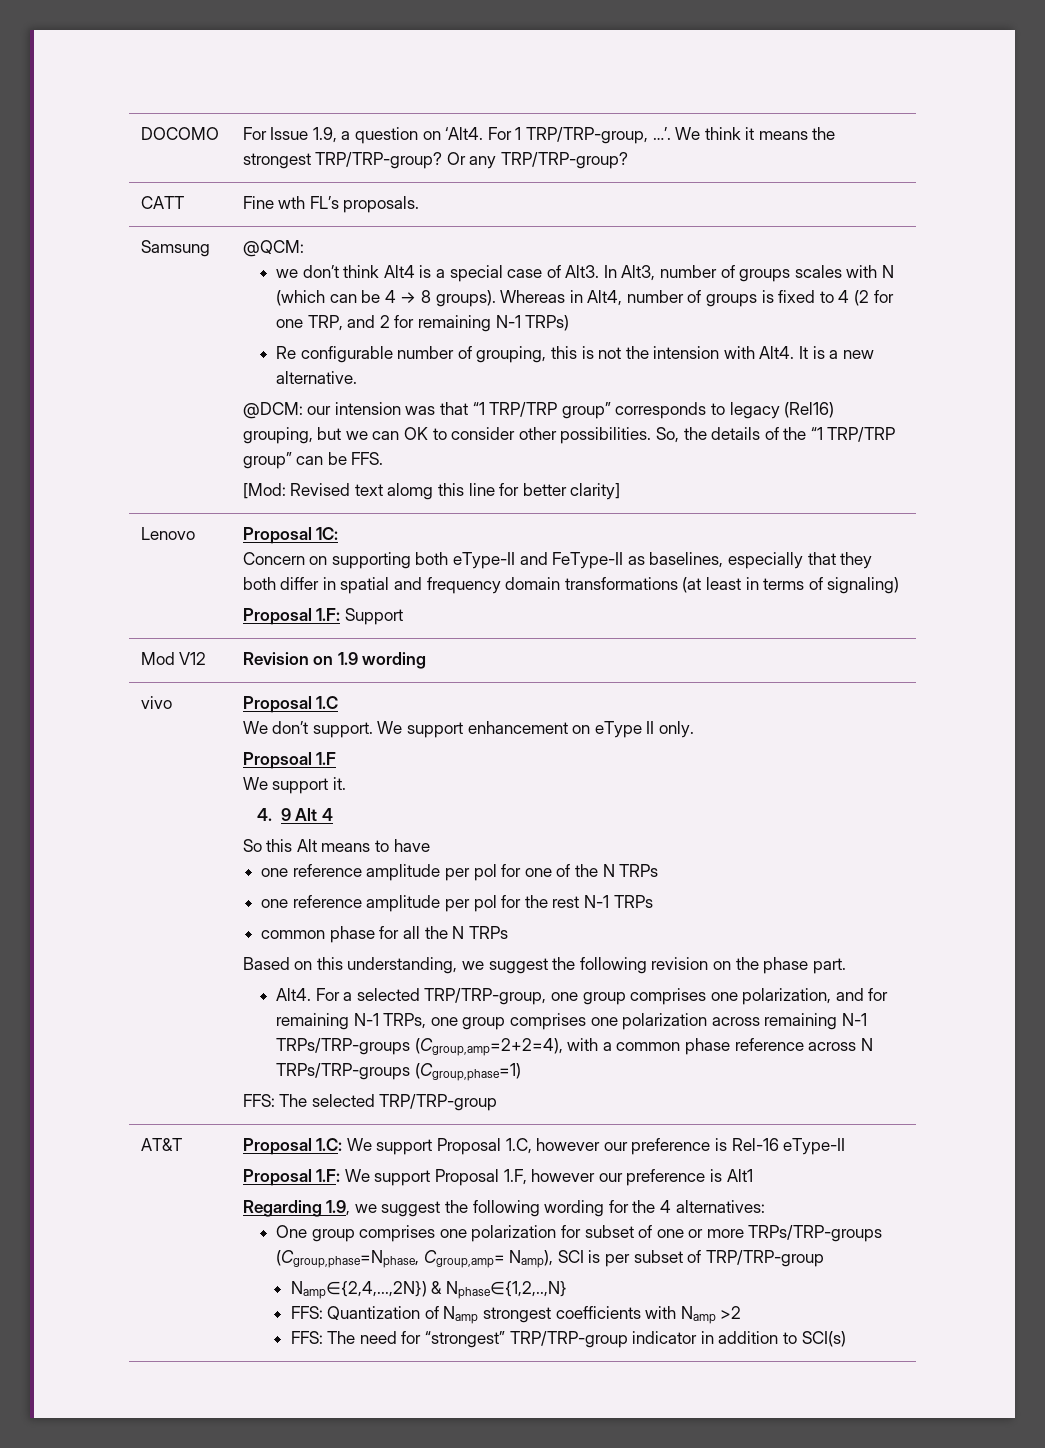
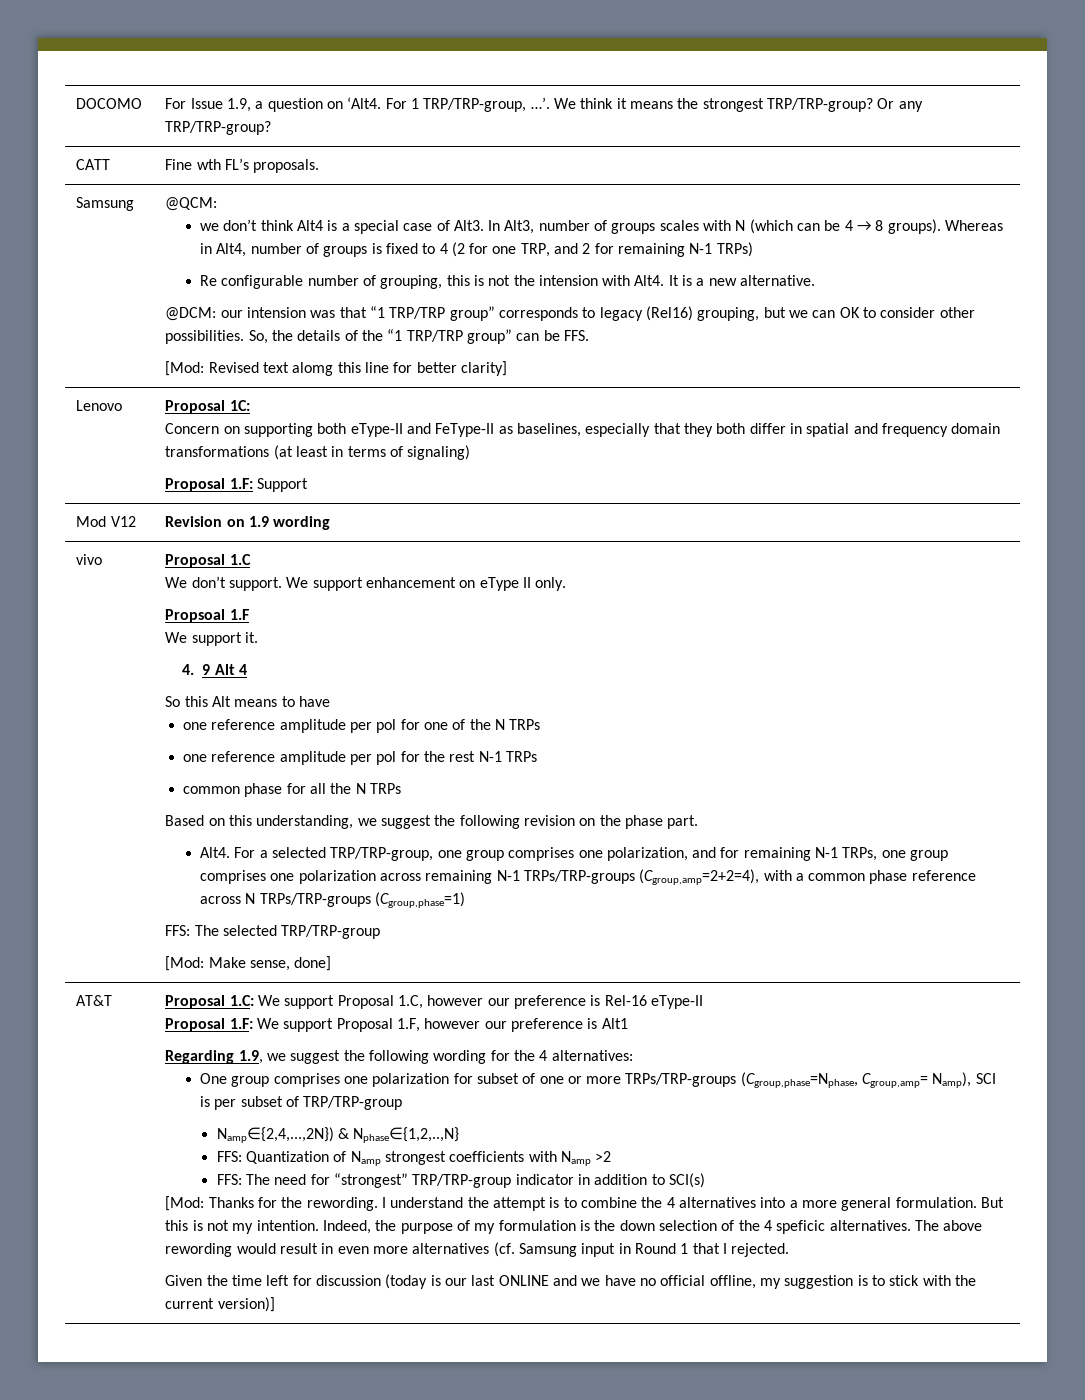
+ [Mod: Make sense, done]
+ [Mod: Thanks for the rewording. I understand the attempt is to combine the 4 alternatives into a more general formulation. But this is not my intention. Indeed, the purpose of my formulation is the down selection of the 4 speficic alternatives. The above rewording would result in even more alternatives (cf. Samsung input in Round 1 that I rejected.
+ Given the time left for discussion (today is our last ONLINE and we have no official offline, my suggestion is to stick with the current version)]

